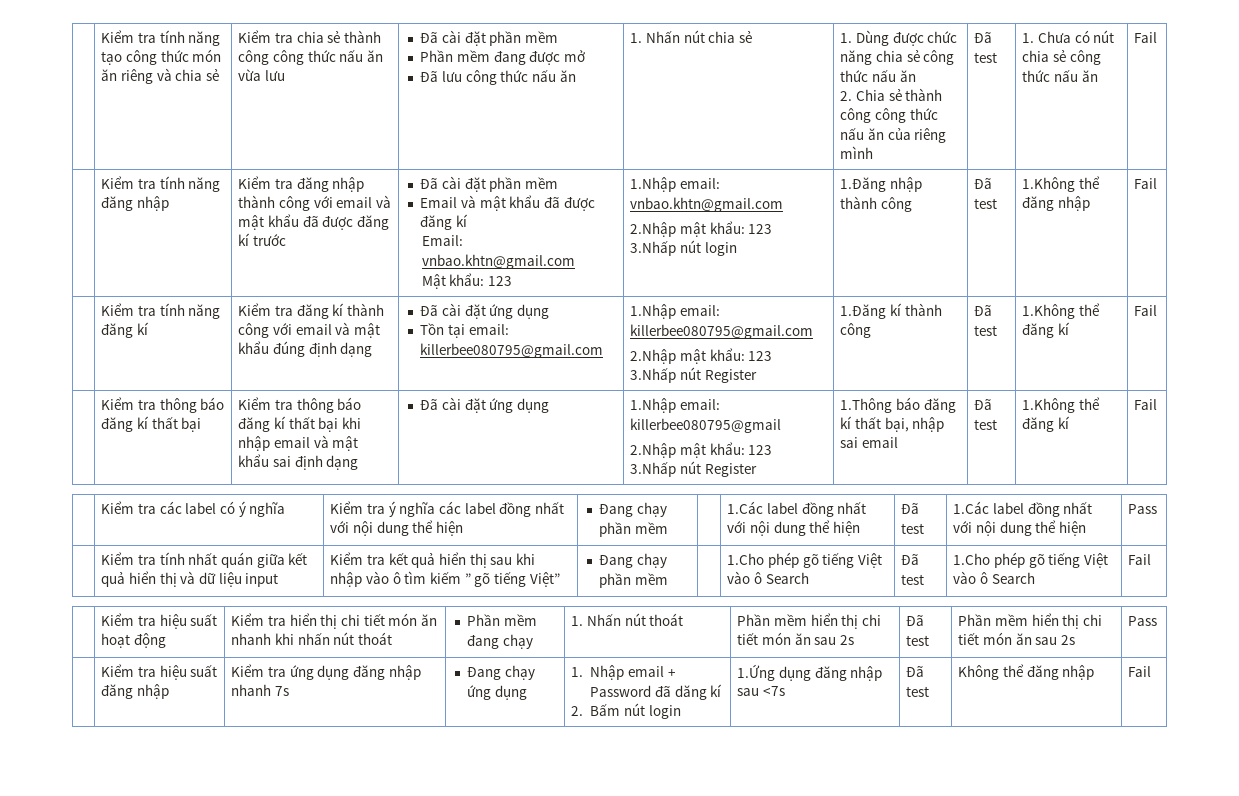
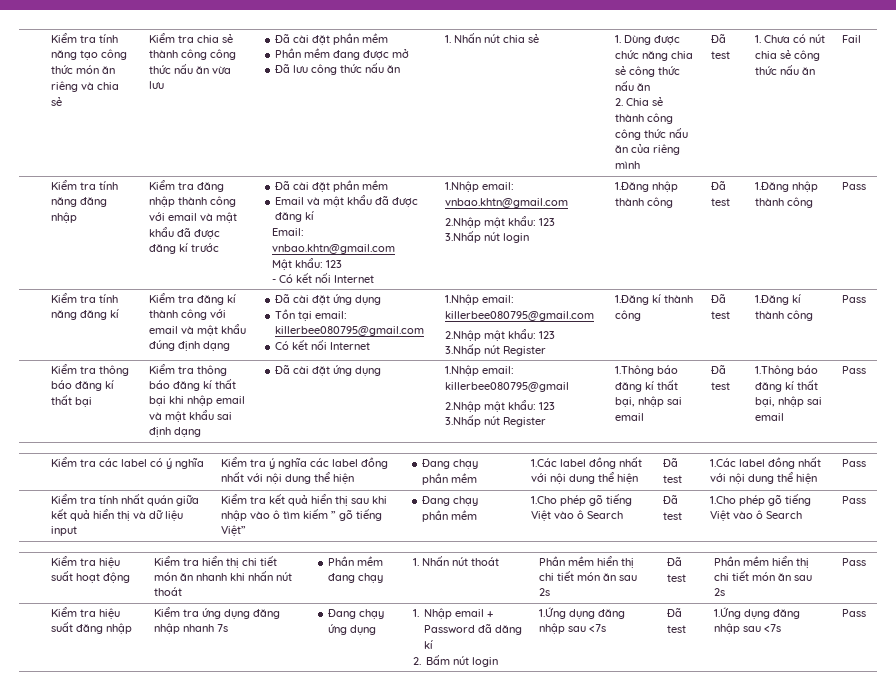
+ - Có kết nối Internet
- 1.Không thể đăng nhập | Fail
+ 1.Đăng nhập thành công | Pass
  Tồn tại email: killerbee080795@gmail.com
+ Có kết nối Internet
- 1.Đăng kí thành công | Đã test | 1.Không thể đăng kí | Fail
+ 1.Đăng kí thành công | Đã test | 1.Đăng kí thành công | Pass
- 1.Thông báo đăng kí thất bại, nhập sai email | Đã test | 1.Không thể đăng kí | Fail
+ 1.Thông báo đăng kí thất bại, nhập sai email | Đã test | 1.Thông báo đăng kí thất bại, nhập sai email | Pass
- 1.Cho phép gõ tiếng Việt vào ô Search | Fail
+ 1.Cho phép gõ tiếng Việt vào ô Search | Pass
- Không thể đăng nhập | Fail
+ 1.Ứng dụng đăng nhập sau <7s | Pass

